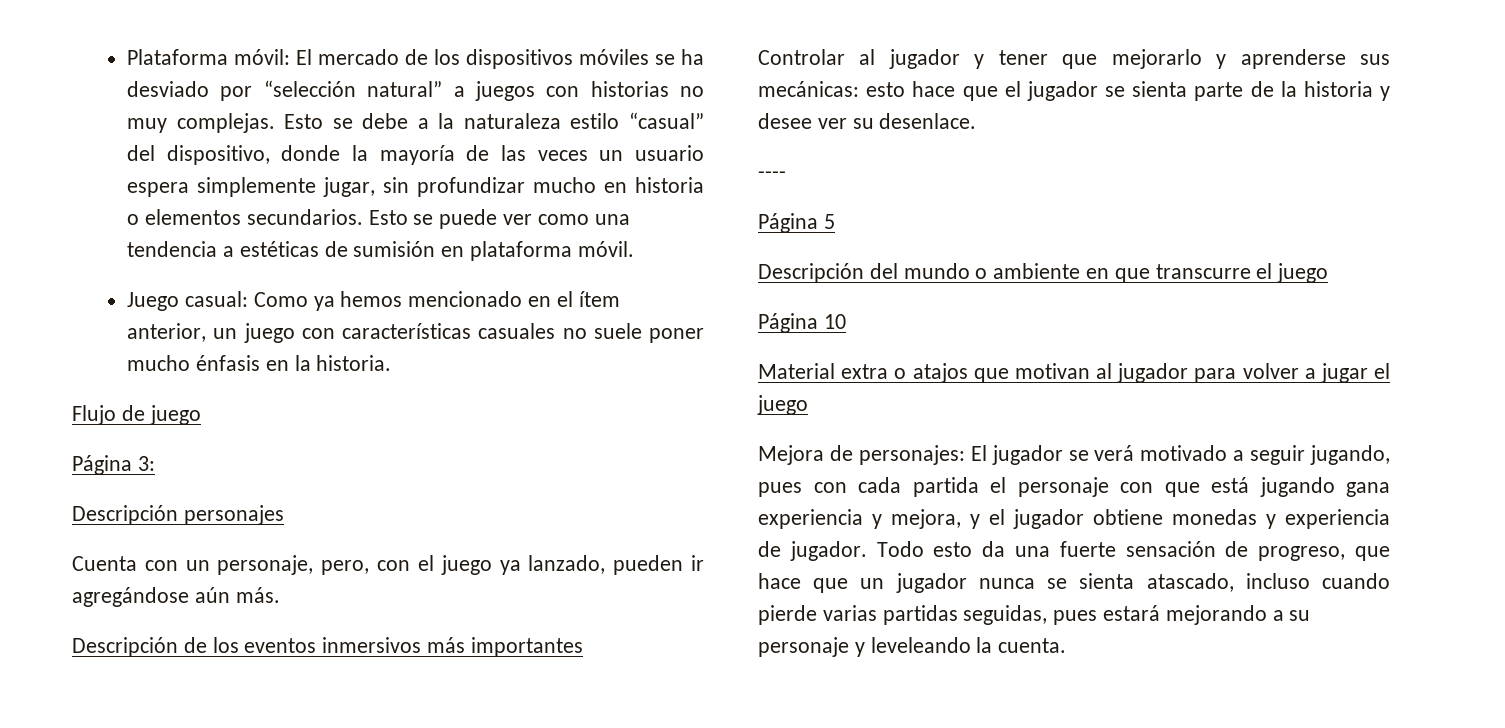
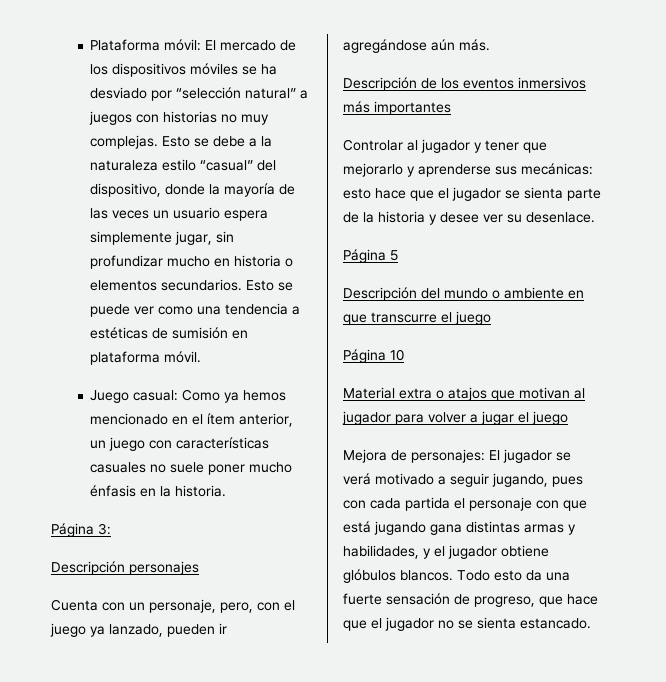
- Flujo de juego
- ----
- Mejora de personajes: El jugador se verá motivado a seguir jugando, pues con cada partida el personaje con que está jugando gana experiencia y mejora, y el jugador obtiene monedas y experiencia de jugador.
+ Mejora de personajes: El jugador se verá motivado a seguir jugando, pues con cada partida el personaje con que está jugando gana distintas armas y habilidades, y el jugador obtiene glóbulos blancos.
- Todo esto da una fuerte sensación de progreso, que hace que un jugador nunca se sienta atascado, incluso cuando pierde varias partidas seguidas, pues estará mejorando a su personaje y leveleando la cuenta.
+ Todo esto da una fuerte sensación de progreso, que hace que el jugador no se sienta estancado.

